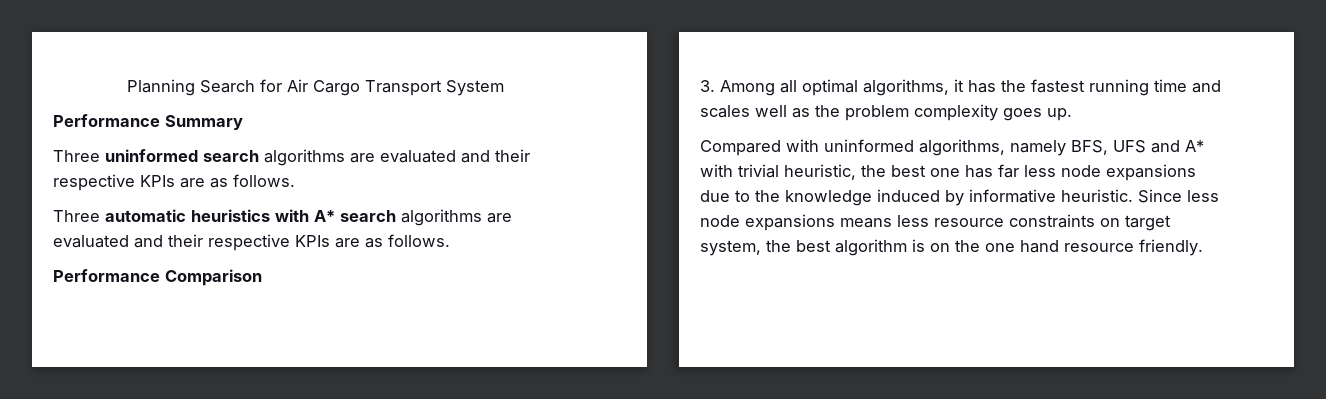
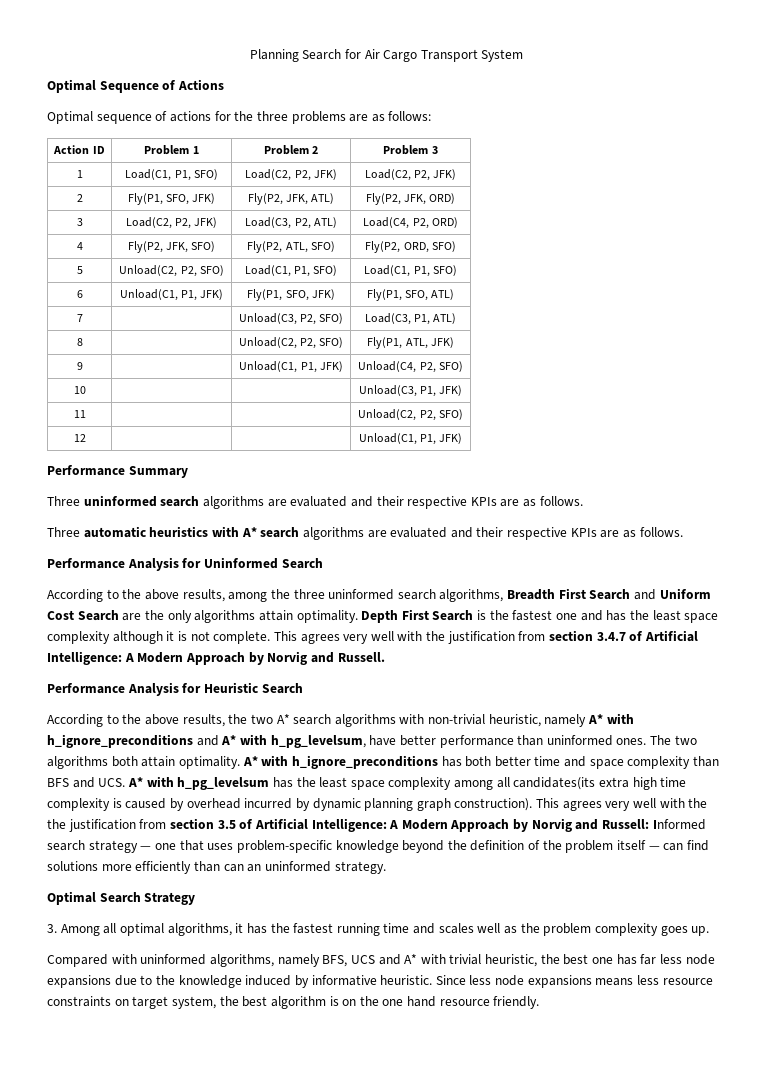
+ Optimal Sequence of Actions
+ Optimal sequence of actions for the three problems are as follows:
+ Action ID | Problem 1 | Problem 2 | Problem 3
+ 1 | Load(C1, P1, SFO) | Load(C2, P2, JFK) | Load(C2, P2, JFK)
+ 2 | Fly(P1, SFO, JFK) | Fly(P2, JFK, ATL) | Fly(P2, JFK, ORD)
+ 3 | Load(C2, P2, JFK) | Load(C3, P2, ATL) | Load(C4, P2, ORD)
+ 4 | Fly(P2, JFK, SFO) | Fly(P2, ATL, SFO) | Fly(P2, ORD, SFO)
+ 5 | Unload(C2, P2, SFO) | Load(C1, P1, SFO) | Load(C1, P1, SFO)
+ 6 | Unload(C1, P1, JFK) | Fly(P1, SFO, JFK) | Fly(P1, SFO, ATL)
+ 7 | | Unload(C3, P2, SFO) | Load(C3, P1, ATL)
+ 8 | | Unload(C2, P2, SFO) | Fly(P1, ATL, JFK)
+ 9 | | Unload(C1, P1, JFK) | Unload(C4, P2, SFO)
+ 10 | | | Unload(C3, P1, JFK)
+ 11 | | | Unload(C2, P2, SFO)
+ 12 | | | Unload(C1, P1, JFK)
- Performance Comparison
+ Performance Analysis for Uninformed Search
+ According to the above results, among the three uninformed search algorithms, Breadth First Search and Uniform Cost Search are the only algorithms attain optimality. Depth First Search is the fastest one and has the least space complexity although it is not complete. This agrees very well with the justification from section 3.4.7 of Artificial Intelligence: A Modern Approach by Norvig and Russell.
+ Performance Analysis for Heuristic Search
+ According to the above results, the two A* search algorithms with non-trivial heuristic, namely A* with h_ignore_preconditions and A* with h_pg_levelsum, have better performance than uninformed ones. The two algorithms both attain optimality. A* with h_ignore_preconditions has both better time and space complexity than BFS and UCS. A* with h_pg_levelsum has the least space complexity among all candidates(its extra high time complexity is caused by overhead incurred by dynamic planning graph construction). This agrees very well with the the justification from section 3.5 of Artificial Intelligence: A Modern Approach by Norvig and Russell: Informed search strategy — one that uses problem-specific knowledge beyond the definition of the problem itself — can find solutions more efficiently than can an uninformed strategy.
+ Optimal Search Strategy
- Compared with uninformed algorithms, namely BFS, UFS and A* with trivial heuristic, the best one has far less node expansions due to the knowledge induced by informative heuristic.
+ Compared with uninformed algorithms, namely BFS, UCS and A* with trivial heuristic, the best one has far less node expansions due to the knowledge induced by informative heuristic.

